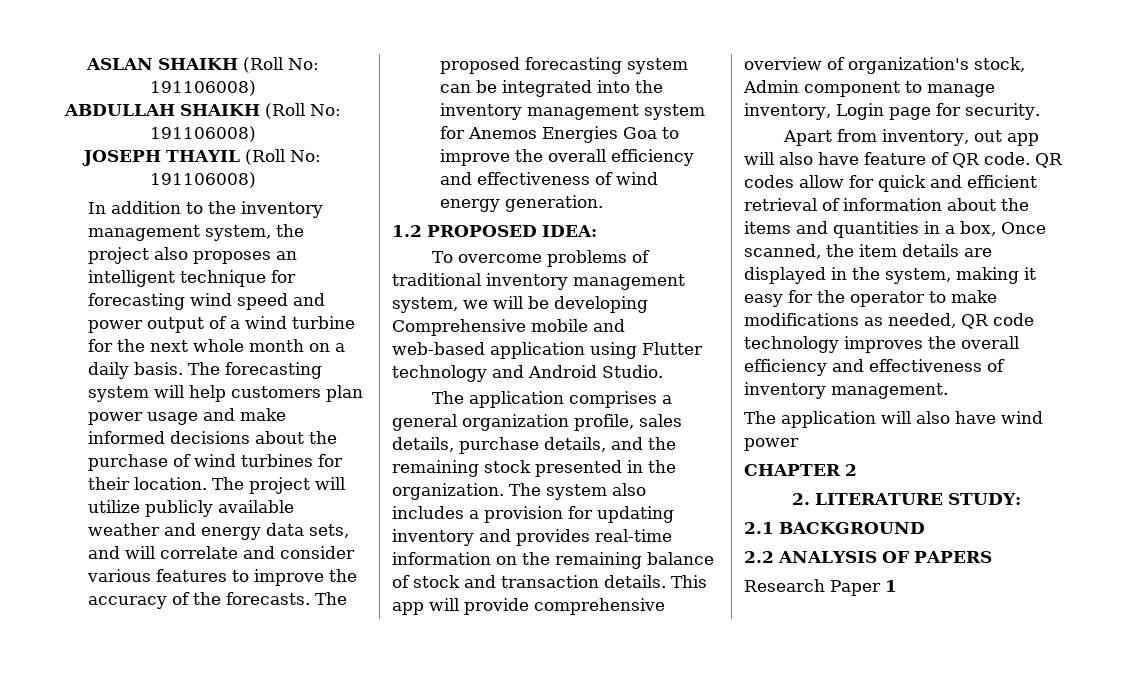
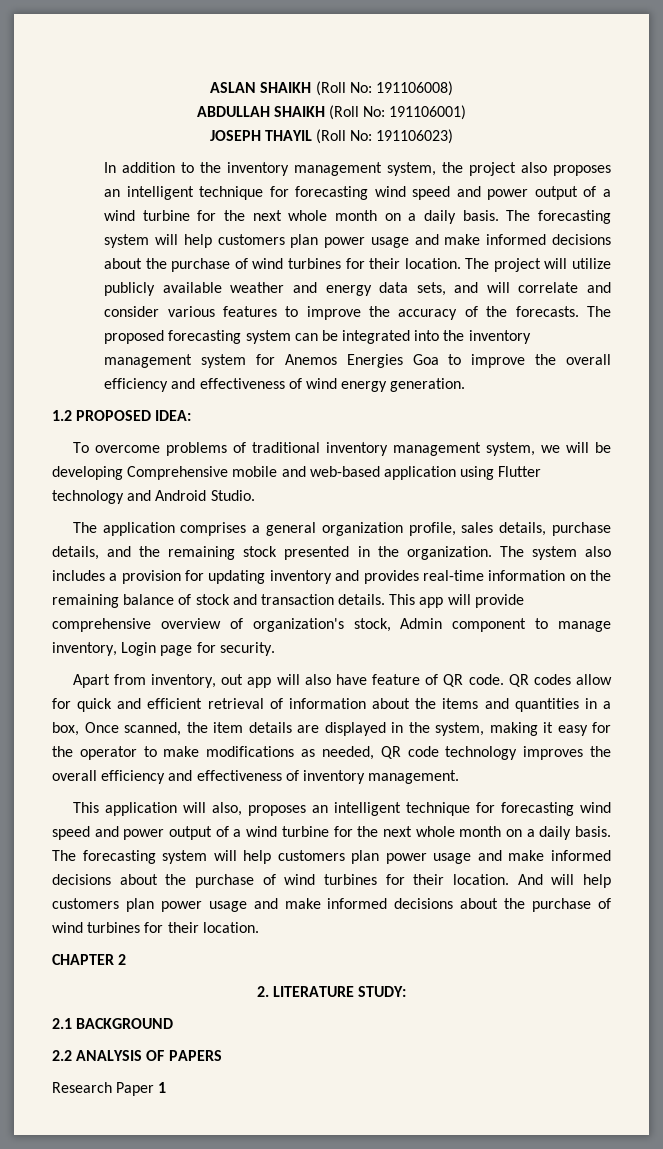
- ABDULLAH SHAIKH (Roll No: 191106008)
+ ABDULLAH SHAIKH (Roll No: 191106001)
- JOSEPH THAYIL (Roll No: 191106008)
+ JOSEPH THAYIL (Roll No: 191106023)
- The application will also have wind power
+ This application will also, proposes an intelligent technique for forecasting wind speed and power output of a wind turbine for the next whole month on a daily basis. The forecasting system will help customers plan power usage and make informed decisions about the purchase of wind turbines for their location. And will help customers plan power usage and make informed decisions about the purchase of wind turbines for their location.

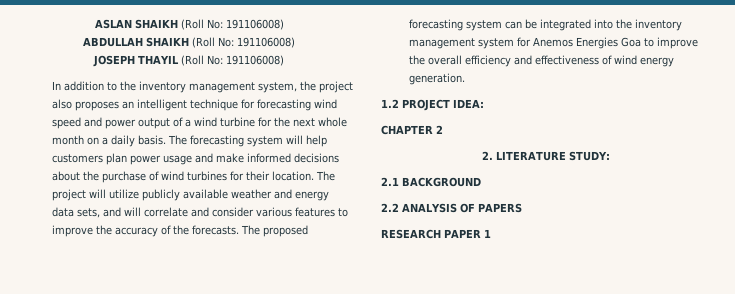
- ABDULLAH SHAIKH (Roll No: 191106001)
+ ABDULLAH SHAIKH (Roll No: 191106008)
- JOSEPH THAYIL (Roll No: 191106023)
+ JOSEPH THAYIL (Roll No: 191106008)
- 1.2 PROPOSED IDEA:
+ 1.2 PROJECT IDEA:
- To overcome problems of traditional inventory management system, we will be developing Comprehensive mobile and web-based application using Flutter technology and Android Studio.
- The application comprises a general organization profile, sales details, purchase details, and the remaining stock presented in the organization. The system also includes a provision for updating inventory and provides real-time information on the remaining balance of stock and transaction details. This app will provide comprehensive overview of organization's stock, Admin component to manage inventory, Login page for security.
- Apart from inventory, out app will also have feature of QR code. QR codes allow for quick and efficient retrieval of information about the items and quantities in a box, Once scanned, the item details are displayed in the system, making it easy for the operator to make modifications as needed, QR code technology improves the overall efficiency and effectiveness of inventory management.
- This application will also, proposes an intelligent technique for forecasting wind speed and power output of a wind turbine for the next whole month on a daily basis. The forecasting system will help customers plan power usage and make informed decisions about the purchase of wind turbines for their location. And will help customers plan power usage and make informed decisions about the purchase of wind turbines for their location.
- Research Paper 1
+ RESEARCH PAPER 1

